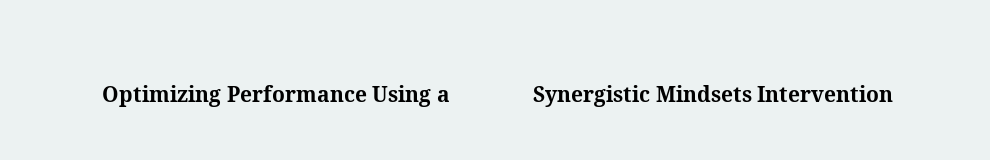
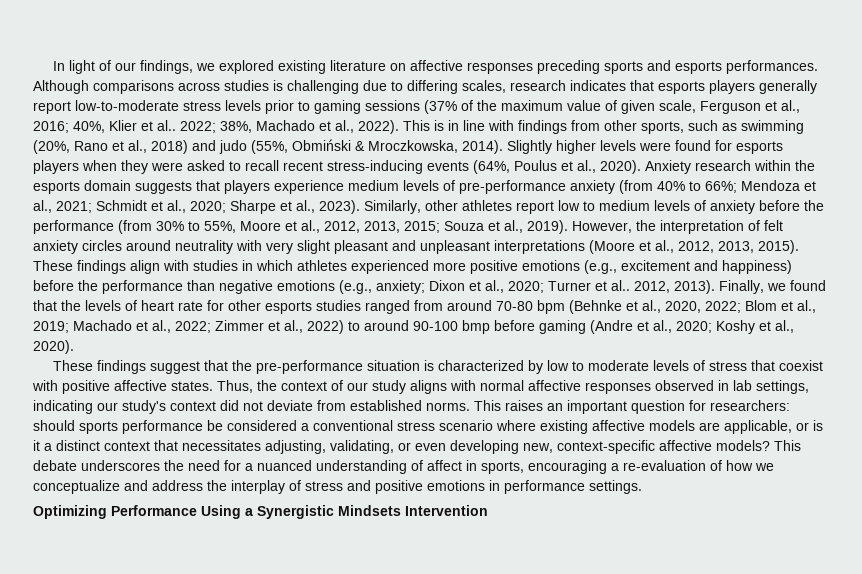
+ In light of our findings, we explored existing literature on affective responses preceding sports and esports performances. Although comparisons across studies is challenging due to differing scales, research indicates that esports players generally report low-to-moderate stress levels prior to gaming sessions (37% of the maximum value of given scale, Ferguson et al., 2016; 40%, Klier et al.. 2022; 38%, Machado et al., 2022). This is in line with findings from other sports, such as swimming (20%, Rano et al., 2018) and judo (55%, Obmiński & Mroczkowska, 2014). Slightly higher levels were found for esports players when they were asked to recall recent stress-inducing events (64%, Poulus et al., 2020). Anxiety research within the esports domain suggests that players experience medium levels of pre-performance anxiety (from 40% to 66%; Mendoza et al., 2021; Schmidt et al., 2020; Sharpe et al., 2023). Similarly, other athletes report low to medium levels of anxiety before the performance (from 30% to 55%, Moore et al., 2012, 2013, 2015; Souza et al., 2019). However, the interpretation of felt anxiety circles around neutrality with very slight pleasant and unpleasant interpretations (Moore et al., 2012, 2013, 2015). These findings align with studies in which athletes experienced more positive emotions (e.g., excitement and happiness) before the performance than negative emotions (e.g., anxiety; Dixon et al., 2020; Turner et al.. 2012, 2013). Finally, we found that the levels of heart rate for other esports studies ranged from around 70-80 bpm (Behnke et al., 2020, 2022; Blom et al., 2019; Machado et al., 2022; Zimmer et al., 2022) to around 90-100 bmp before gaming (Andre et al., 2020; Koshy et al., 2020).
+ These findings suggest that the pre-performance situation is characterized by low to moderate levels of stress that coexist with positive affective states. Thus, the context of our study aligns with normal affective responses observed in lab settings, indicating our study's context did not deviate from established norms. This raises an important question for researchers: should sports performance be considered a conventional stress scenario where existing affective models are applicable, or is it a distinct context that necessitates adjusting, validating, or even developing new, context-specific affective models? This debate underscores the need for a nuanced understanding of affect in sports, encouraging a re-evaluation of how we conceptualize and address the interplay of stress and positive emotions in performance settings.

